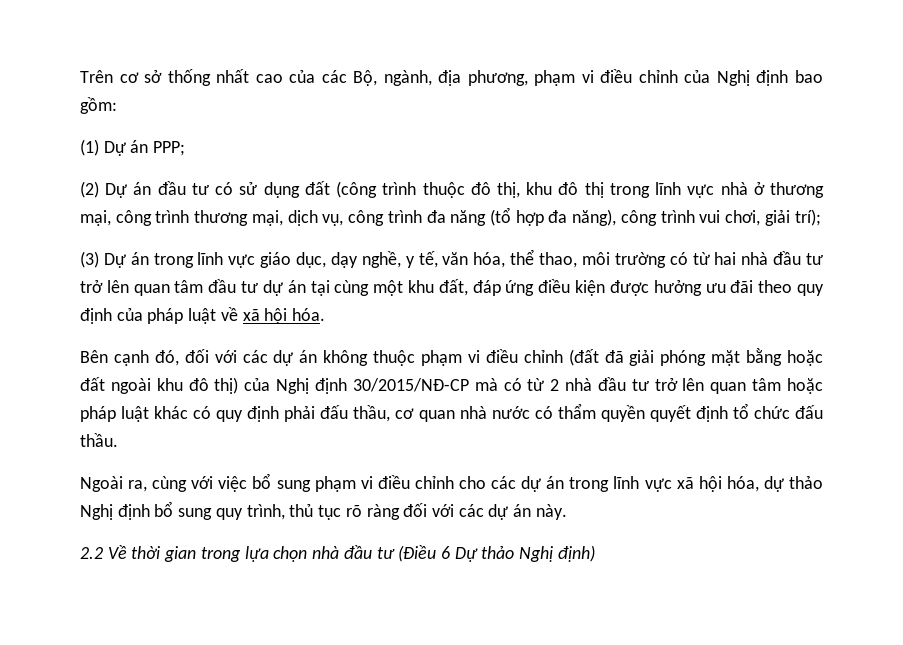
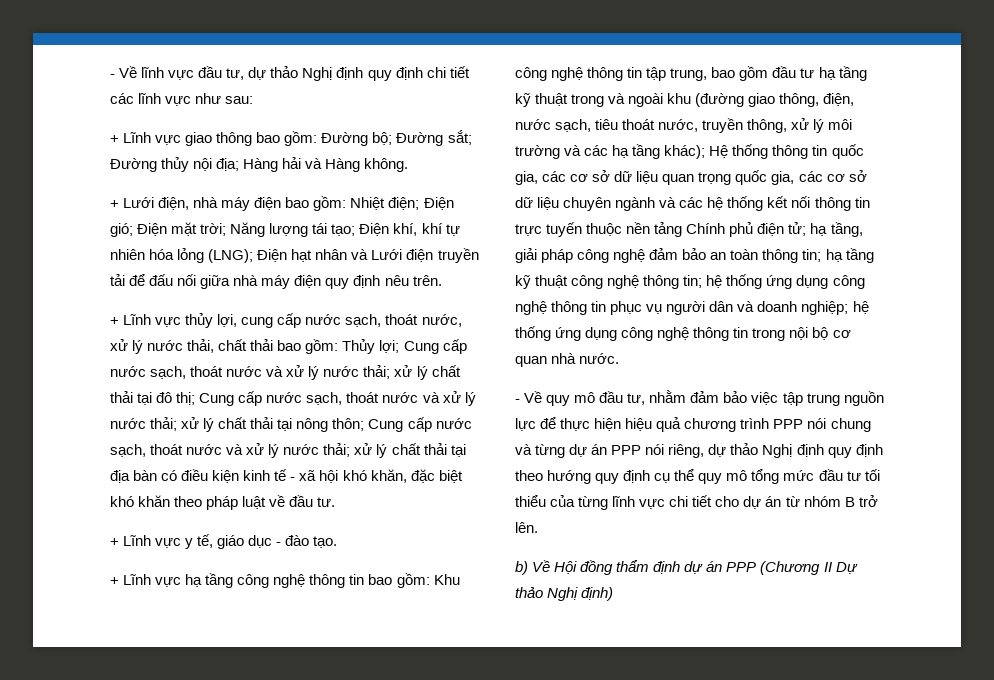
- Trên cơ sở thống nhất cao của các Bộ, ngành, địa phương, phạm vi điều chỉnh của Nghị định bao gồm:
- (1) Dự án PPP;
- (2) Dự án đầu tư có sử dụng đất (công trình thuộc đô thị, khu đô thị trong lĩnh vực nhà ở thương mại, công trình thương mại, dịch vụ, công trình đa năng (tổ hợp đa năng), công trình vui chơi, giải trí);
- (3) Dự án trong lĩnh vực giáo dục, dạy nghề, y tế, văn hóa, thể thao, môi trường có từ hai nhà đầu tư trở lên quan tâm đầu tư dự án tại cùng một khu đất, đáp ứng điều kiện được hưởng ưu đãi theo quy định của pháp luật về xã hội hóa.
- Bên cạnh đó, đối với các dự án không thuộc phạm vi điều chỉnh (đất đã giải phóng mặt bằng hoặc đất ngoài khu đô thị) của Nghị định 30/2015/NĐ-CP mà có từ 2 nhà đầu tư trở lên quan tâm hoặc pháp luật khác có quy định phải đấu thầu, cơ quan nhà nước có thẩm quyền quyết định tổ chức đấu thầu.
- Ngoài ra, cùng với việc bổ sung phạm vi điều chỉnh cho các dự án trong lĩnh vực xã hội hóa, dự thảo Nghị định bổ sung quy trình, thủ tục rõ ràng đối với các dự án này.
- 2.2 Về thời gian trong lựa chọn nhà đầu tư (Điều 6 Dự thảo Nghị định)
+ - Về lĩnh vực đầu tư, dự thảo Nghị định quy định chi tiết các lĩnh vực như sau:
+ + Lĩnh vực giao thông bao gồm: Đường bộ; Đường sắt; Đường thủy nội địa; Hàng hải và Hàng không.
+ + Lưới điện, nhà máy điện bao gồm: Nhiệt điện; Điện gió; Điện mặt trời; Năng lượng tái tạo; Điện khí, khí tự nhiên hóa lỏng (LNG); Điện hạt nhân và Lưới điện truyền tải để đấu nối giữa nhà máy điện quy định nêu trên.
+ + Lĩnh vực thủy lợi, cung cấp nước sạch, thoát nước, xử lý nước thải, chất thải bao gồm: Thủy lợi; Cung cấp nước sạch, thoát nước và xử lý nước thải; xử lý chất thải tại đô thị; Cung cấp nước sạch, thoát nước và xử lý nước thải; xử lý chất thải tại nông thôn; Cung cấp nước sạch, thoát nước và xử lý nước thải; xử lý chất thải tại địa bàn có điều kiện kinh tế - xã hội khó khăn, đặc biệt khó khăn theo pháp luật về đầu tư.
+ + Lĩnh vực y tế, giáo dục - đào tạo.
+ + Lĩnh vực hạ tầng công nghệ thông tin bao gồm: Khu công nghệ thông tin tập trung, bao gồm đầu tư hạ tầng kỹ thuật trong và ngoài khu (đường giao thông, điện, nước sạch, tiêu thoát nước, truyền thông, xử lý môi trường và các hạ tầng khác); Hệ thống thông tin quốc gia, các cơ sở dữ liệu quan trọng quốc gia, các cơ sở dữ liệu chuyên ngành và các hệ thống kết nối thông tin trực tuyến thuộc nền tảng Chính phủ điện tử; hạ tầng, giải pháp công nghệ đảm bảo an toàn thông tin; hạ tầng kỹ thuật công nghệ thông tin; hệ thống ứng dụng công nghệ thông tin phục vụ người dân và doanh nghiệp; hệ thống ứng dụng công nghệ thông tin trong nội bộ cơ quan nhà nước.
+ - Về quy mô đầu tư, nhằm đảm bảo việc tập trung nguồn lực để thực hiện hiệu quả chương trình PPP nói chung và từng dự án PPP nói riêng, dự thảo Nghị định quy định theo hướng quy định cụ thể quy mô tổng mức đầu tư tối thiểu của từng lĩnh vực chi tiết cho dự án từ nhóm B trở lên.
+ b) Về Hội đồng thẩm định dự án PPP (Chương II Dự thảo Nghị định)

